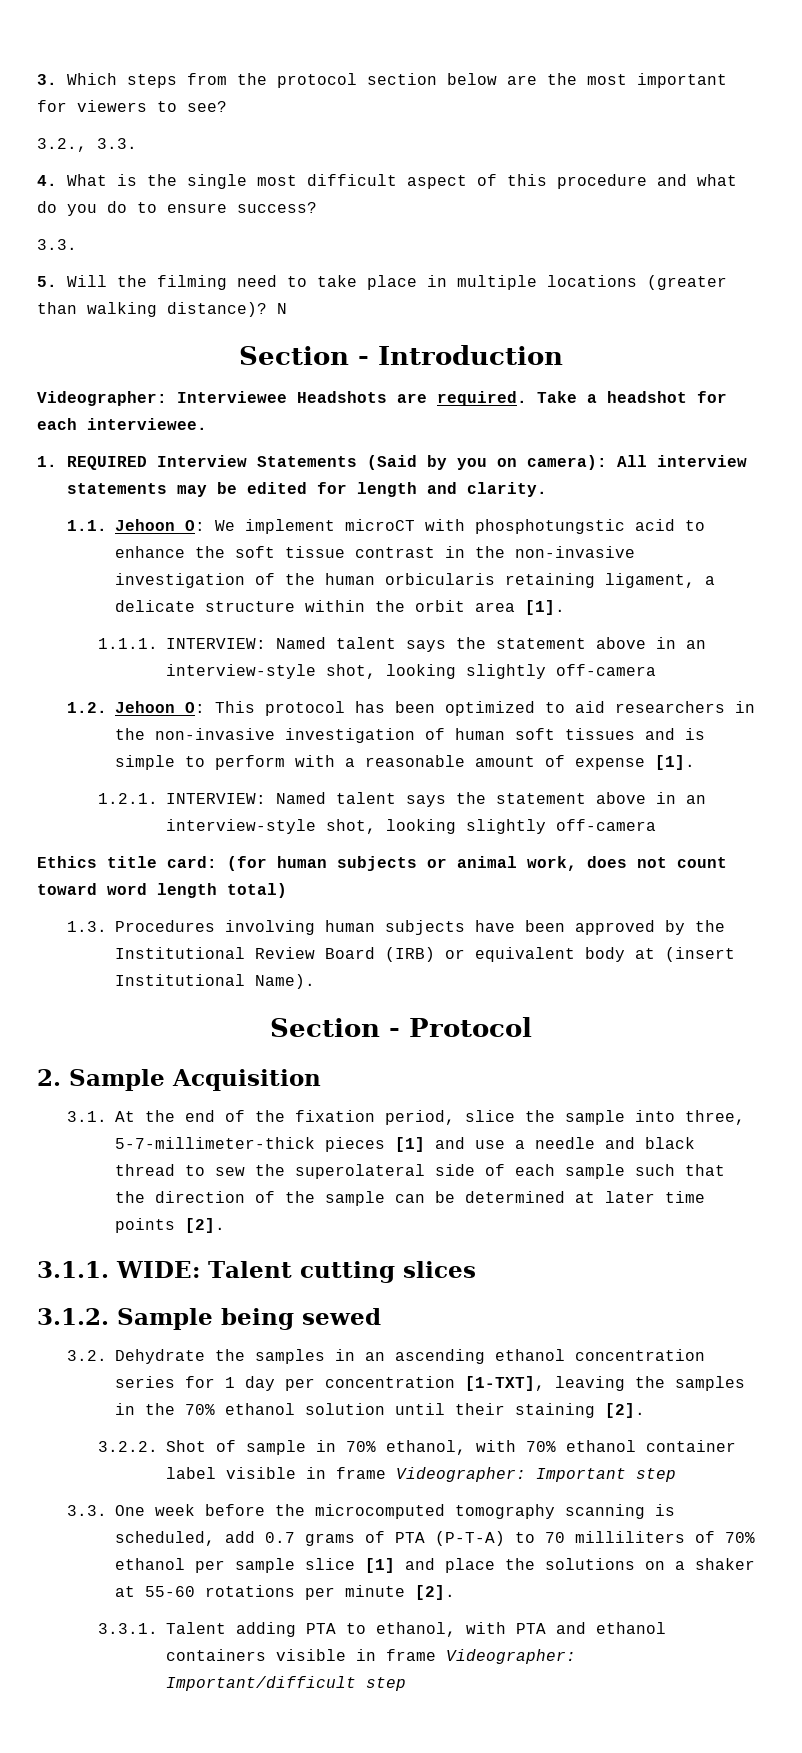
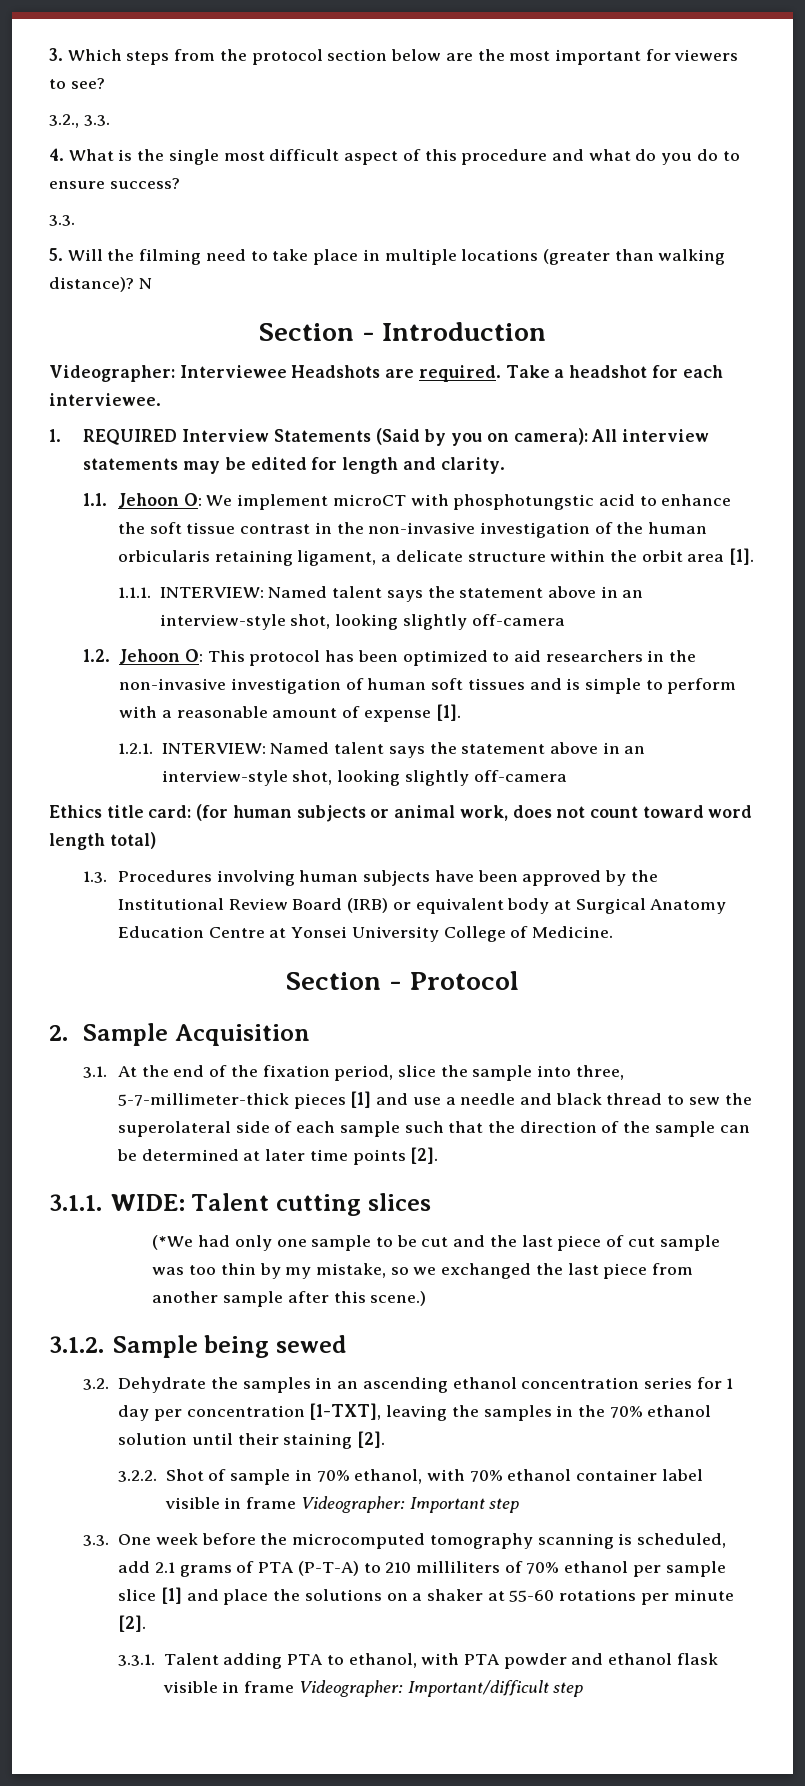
- 1.3. Procedures involving human subjects have been approved by the Institutional Review Board (IRB) or equivalent body at (insert Institutional Name).
+ 1.3. Procedures involving human subjects have been approved by the Institutional Review Board (IRB) or equivalent body at Surgical Anatomy Education Centre at Yonsei University College of Medicine.
+ (*We had only one sample to be cut and the last piece of cut sample was too thin by my mistake, so we exchanged the last piece from another sample after this scene.)
- 3.3. One week before the microcomputed tomography scanning is scheduled, add 0.7 grams of PTA (P-T-A) to 70 milliliters of 70% ethanol per sample slice [1] and place the solutions on a shaker at 55-60 rotations per minute [2].
+ 3.3. One week before the microcomputed tomography scanning is scheduled, add 2.1 grams of PTA (P-T-A) to 210 milliliters of 70% ethanol per sample slice [1] and place the solutions on a shaker at 55-60 rotations per minute [2].
- 3.3.1. Talent adding PTA to ethanol, with PTA and ethanol containers visible in frame Videographer: Important/difficult step
+ 3.3.1. Talent adding PTA to ethanol, with PTA powder and ethanol flask visible in frame Videographer: Important/difficult step

